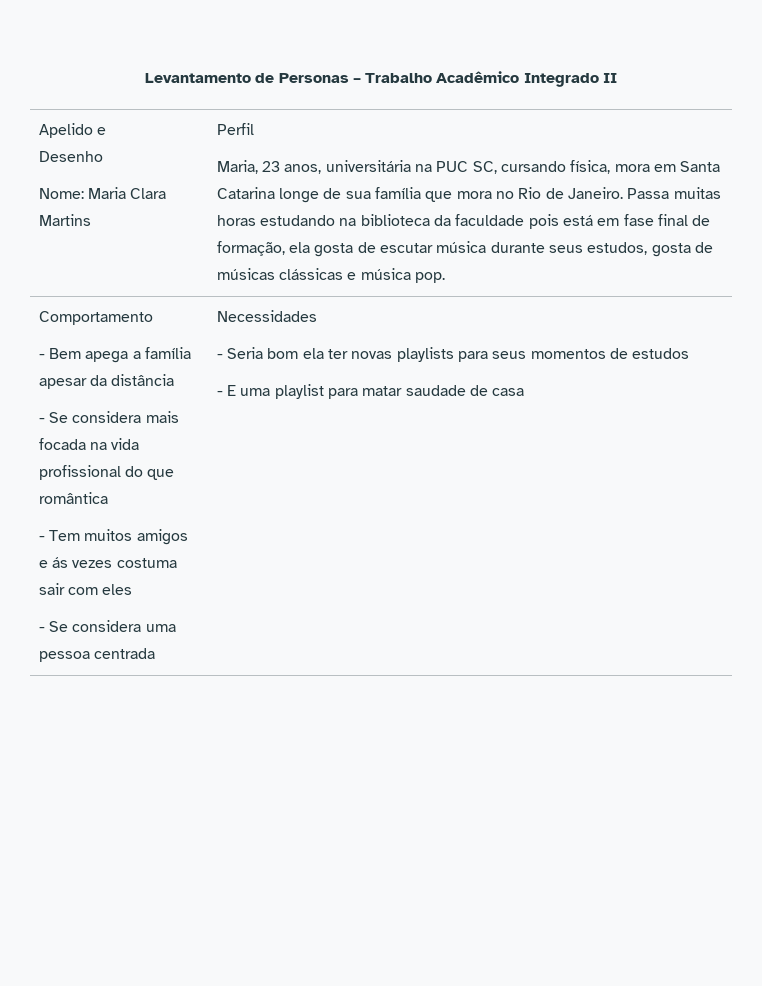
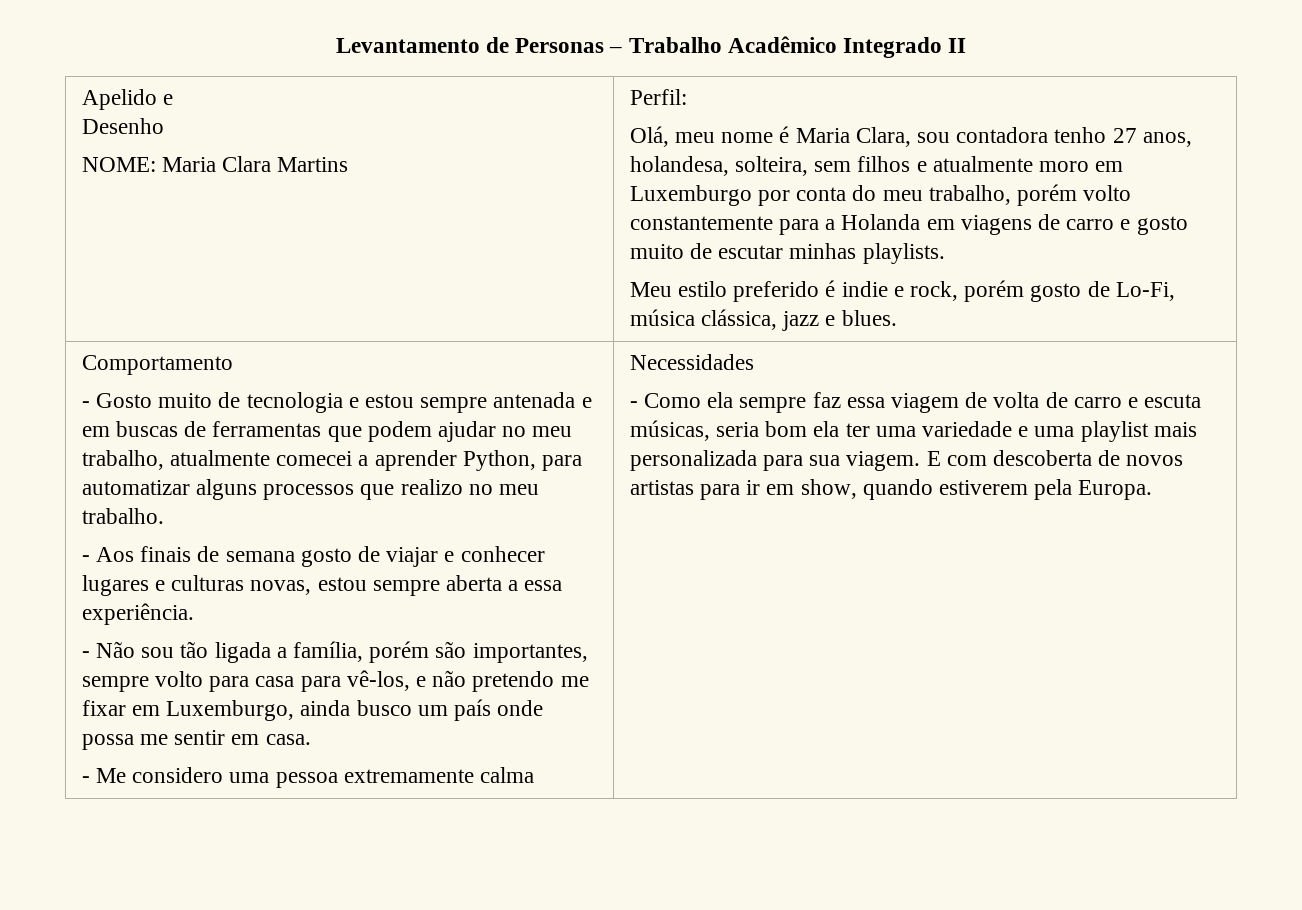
- Nome: Maria Clara Martins
+ NOME: Maria Clara Martins
- Perfil
- Maria, 23 anos, universitária na PUC SC, cursando física, mora em Santa Catarina longe de sua família que mora no Rio de Janeiro. Passa muitas horas estudando na biblioteca da faculdade pois está em fase final de formação, ela gosta de escutar música durante seus estudos, gosta de músicas clássicas e música pop.
+ Perfil:
+ Olá, meu nome é Maria Clara, sou contadora tenho 27 anos, holandesa, solteira, sem filhos e atualmente moro em Luxemburgo por conta do meu trabalho, porém volto constantemente para a Holanda em viagens de carro e gosto muito de escutar minhas playlists.
+ Meu estilo preferido é indie e rock, porém gosto de Lo-Fi, música clássica, jazz e blues.
  Comportamento
- - Bem apega a família apesar da distância
- - Se considera mais focada na vida profissional do que romântica
- - Tem muitos amigos e ás vezes costuma sair com eles
- - Se considera uma pessoa centrada | Necessidades
- - Seria bom ela ter novas playlists para seus momentos de estudos
- - E uma playlist para matar saudade de casa
+ - Gosto muito de tecnologia e estou sempre antenada e em buscas de ferramentas que podem ajudar no meu trabalho, atualmente comecei a aprender Python, para automatizar alguns processos que realizo no meu trabalho.
+ - Aos finais de semana gosto de viajar e conhecer lugares e culturas novas, estou sempre aberta a essa experiência.
+ - Não sou tão ligada a família, porém são importantes, sempre volto para casa para vê-los, e não pretendo me fixar em Luxemburgo, ainda busco um país onde possa me sentir em casa.
+ - Me considero uma pessoa extremamente calma | Necessidades
+ - Como ela sempre faz essa viagem de volta de carro e escuta músicas, seria bom ela ter uma variedade e uma playlist mais personalizada para sua viagem. E com descoberta de novos artistas para ir em show, quando estiverem pela Europa.

